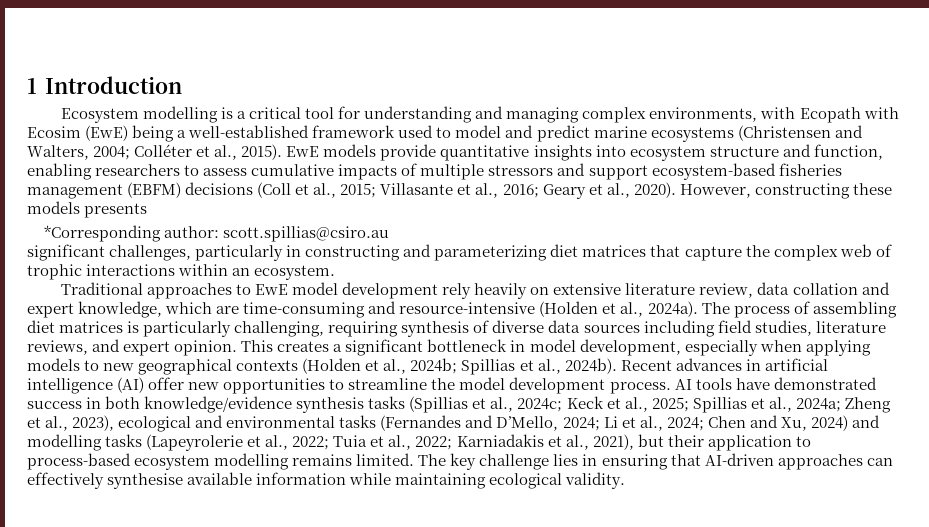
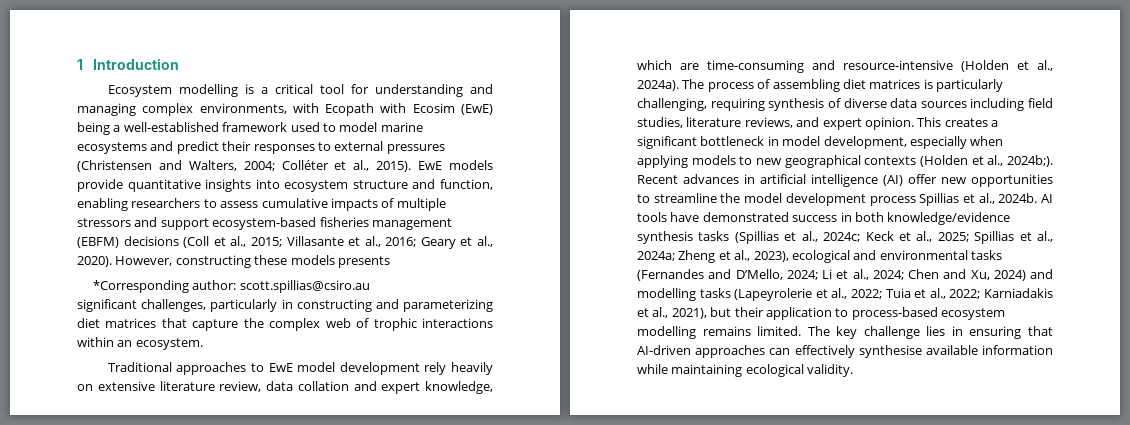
- Ecosystem modelling is a critical tool for understanding and managing complex environments, with Ecopath with Ecosim (EwE) being a well-established framework used to model and predict marine ecosystems (Christensen and Walters, 2004; Colléter et al., 2015).
+ Ecosystem modelling is a critical tool for understanding and managing complex environments, with Ecopath with Ecosim (EwE) being a well-established framework used to model marine ecosystems and predict their responses to external pressures (Christensen and Walters, 2004; Colléter et al., 2015).
- This creates a significant bottleneck in model development, especially when applying models to new geographical contexts (Holden et al., 2024b; Spillias et al., 2024b).
+ This creates a significant bottleneck in model development, especially when applying models to new geographical contexts (Holden et al., 2024b;).
- Recent advances in artificial intelligence (AI) offer new opportunities to streamline the model development process.
+ Recent advances in artificial intelligence (AI) offer new opportunities to streamline the model development process Spillias et al., 2024b.

